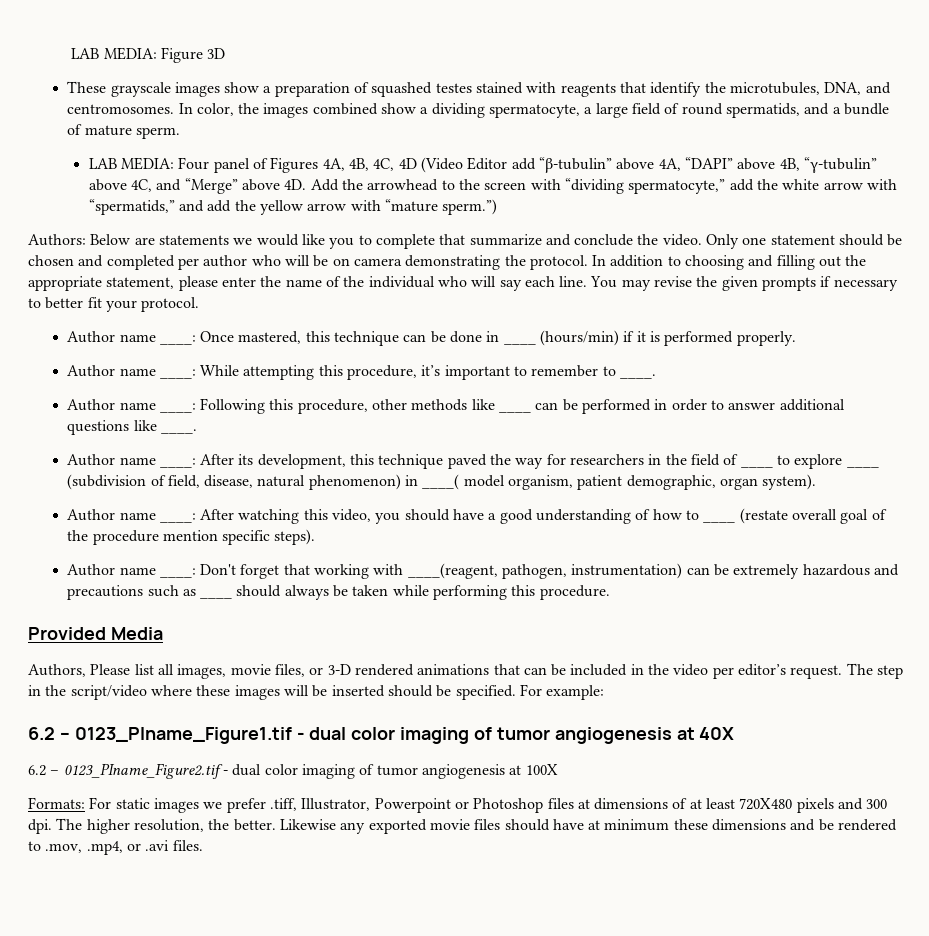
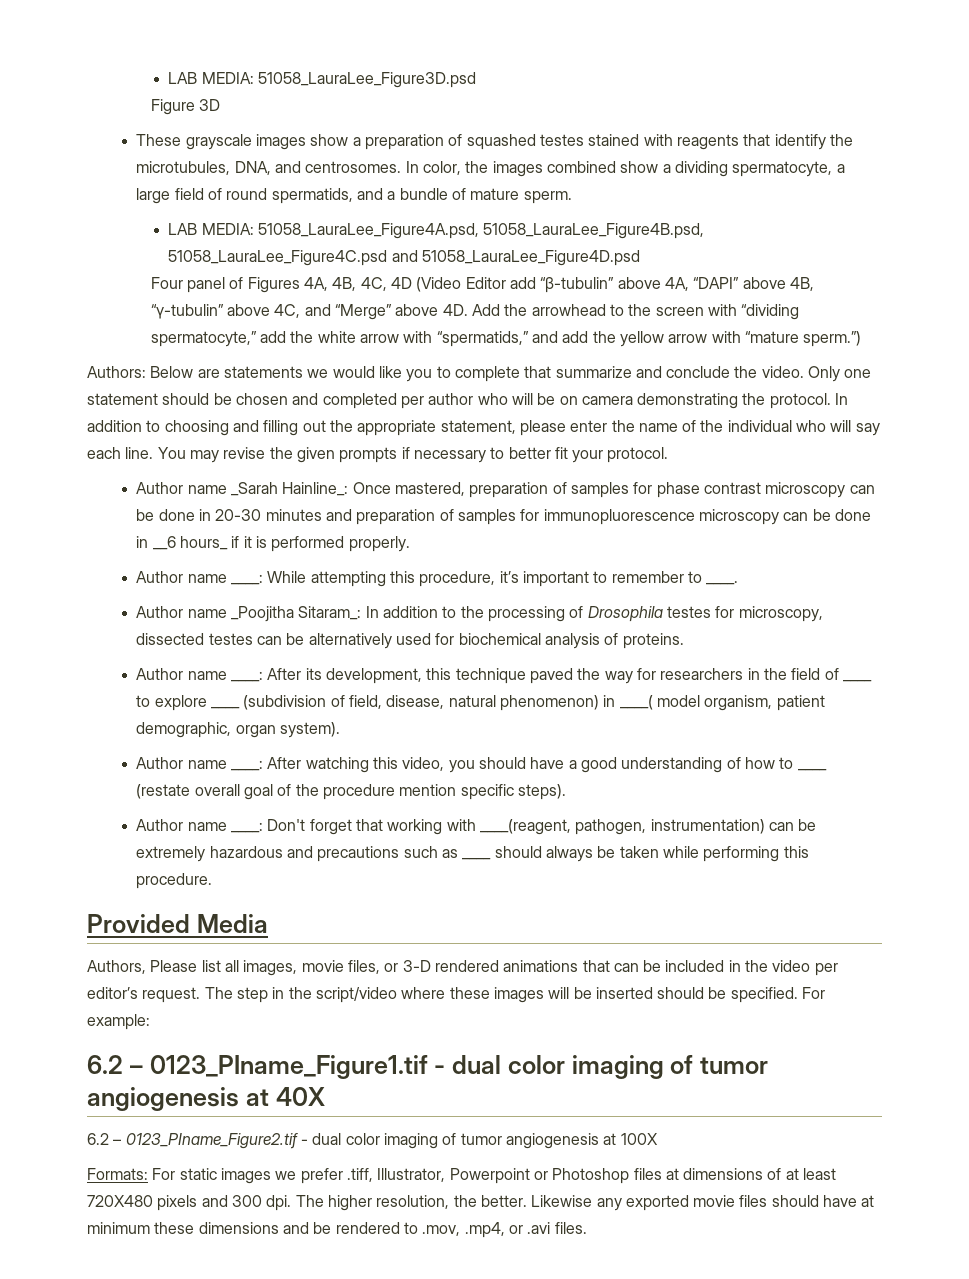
- LAB MEDIA: Figure 3D
+ LAB MEDIA: 51058_LauraLee_Figure3D.psd
+ Figure 3D
- These grayscale images show a preparation of squashed testes stained with reagents that identify the microtubules, DNA, and centromosomes.
+ These grayscale images show a preparation of squashed testes stained with reagents that identify the microtubules, DNA, and centrosomes.
- LAB MEDIA: Four panel of Figures 4A, 4B, 4C, 4D (Video Editor add “β-tubulin” above 4A, “DAPI” above 4B, “γ-tubulin” above 4C, and “Merge” above 4D.
+ LAB MEDIA: 51058_LauraLee_Figure4A.psd, 51058_LauraLee_Figure4B.psd, 51058_LauraLee_Figure4C.psd and 51058_LauraLee_Figure4D.psd
+ Four panel of Figures 4A, 4B, 4C, 4D (Video Editor add “β-tubulin” above 4A, “DAPI” above 4B, “γ-tubulin” above 4C, and “Merge” above 4D.
- Author name ____: Once mastered, this technique can be done in ____ (hours/min) if it is performed properly.
+ Author name _Sarah Hainline_: Once mastered, preparation of samples for phase contrast microscopy can be done in 20-30 minutes and preparation of samples for immunopluorescence microscopy can be done in __6 hours_ if it is performed properly.
- Author name ____: Following this procedure, other methods like ____ can be performed in order to answer additional questions like ____.
+ Author name _Poojitha Sitaram_: In addition to the processing of Drosophila testes for microscopy, dissected testes can be alternatively used for biochemical analysis of proteins.

